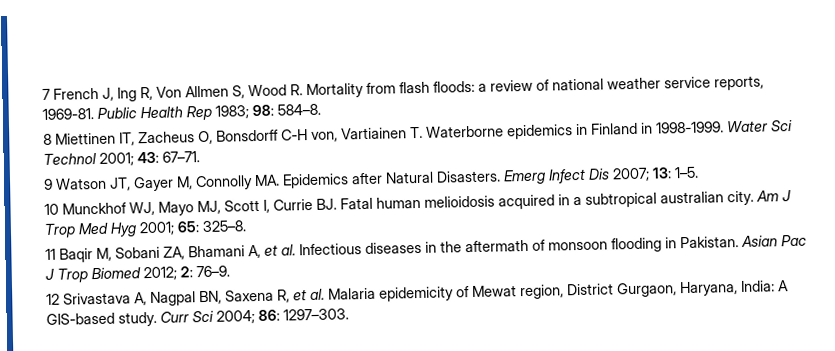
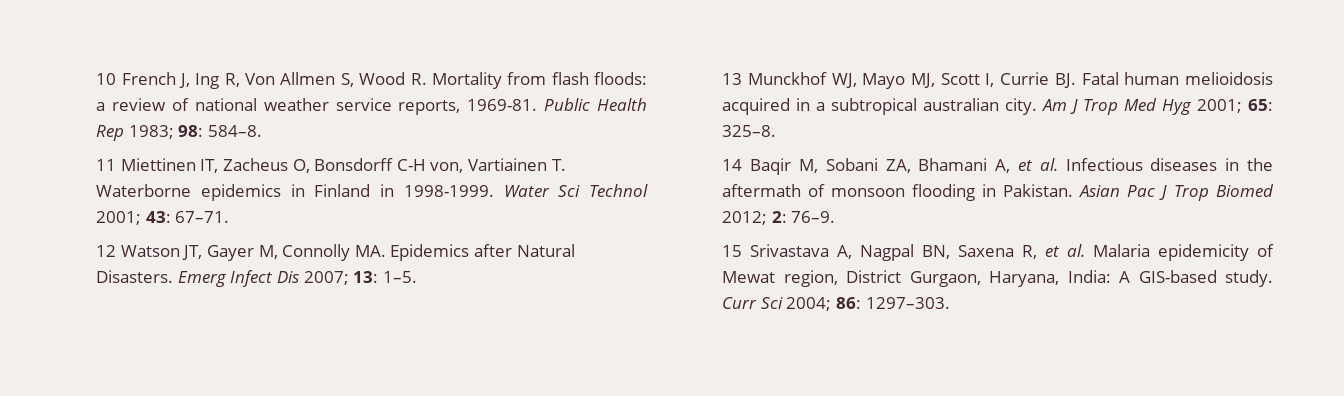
- 7 French J, Ing R, Von Allmen S, Wood R. Mortality from flash floods: a review of national weather service reports, 1969-81.
+ 10 French J, Ing R, Von Allmen S, Wood R. Mortality from flash floods: a review of national weather service reports, 1969-81.
- 8 Miettinen IT, Zacheus O, Bonsdorff C-H von, Vartiainen T. Waterborne epidemics in Finland in 1998-1999.
+ 11 Miettinen IT, Zacheus O, Bonsdorff C-H von, Vartiainen T. Waterborne epidemics in Finland in 1998-1999.
- 9 Watson JT, Gayer M, Connolly MA. Epidemics after Natural Disasters.
+ 12 Watson JT, Gayer M, Connolly MA. Epidemics after Natural Disasters.
- 10 Munckhof WJ, Mayo MJ, Scott I, Currie BJ. Fatal human melioidosis acquired in a subtropical australian city.
+ 13 Munckhof WJ, Mayo MJ, Scott I, Currie BJ. Fatal human melioidosis acquired in a subtropical australian city.
- 11 Baqir M, Sobani ZA, Bhamani A, et al. Infectious diseases in the aftermath of monsoon flooding in Pakistan.
+ 14 Baqir M, Sobani ZA, Bhamani A, et al. Infectious diseases in the aftermath of monsoon flooding in Pakistan.
- 12 Srivastava A, Nagpal BN, Saxena R, et al. Malaria epidemicity of Mewat region, District Gurgaon, Haryana, India: A GIS-based study.
+ 15 Srivastava A, Nagpal BN, Saxena R, et al. Malaria epidemicity of Mewat region, District Gurgaon, Haryana, India: A GIS-based study.

